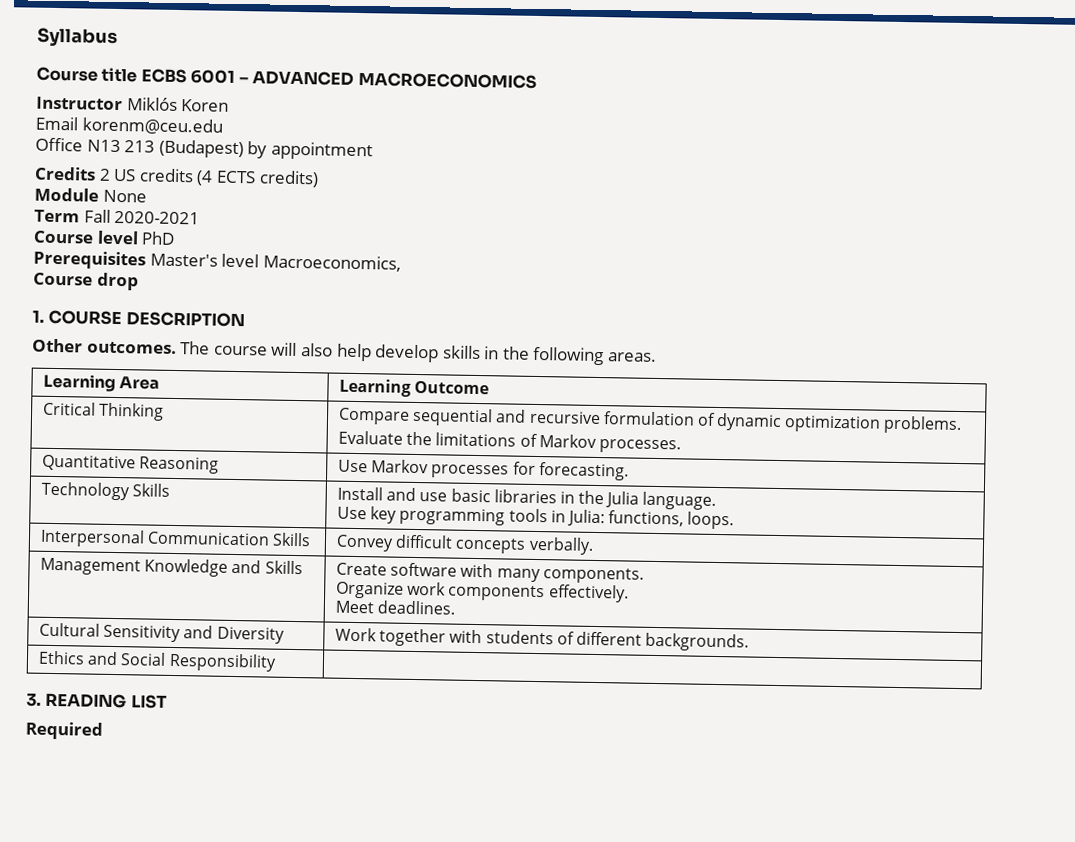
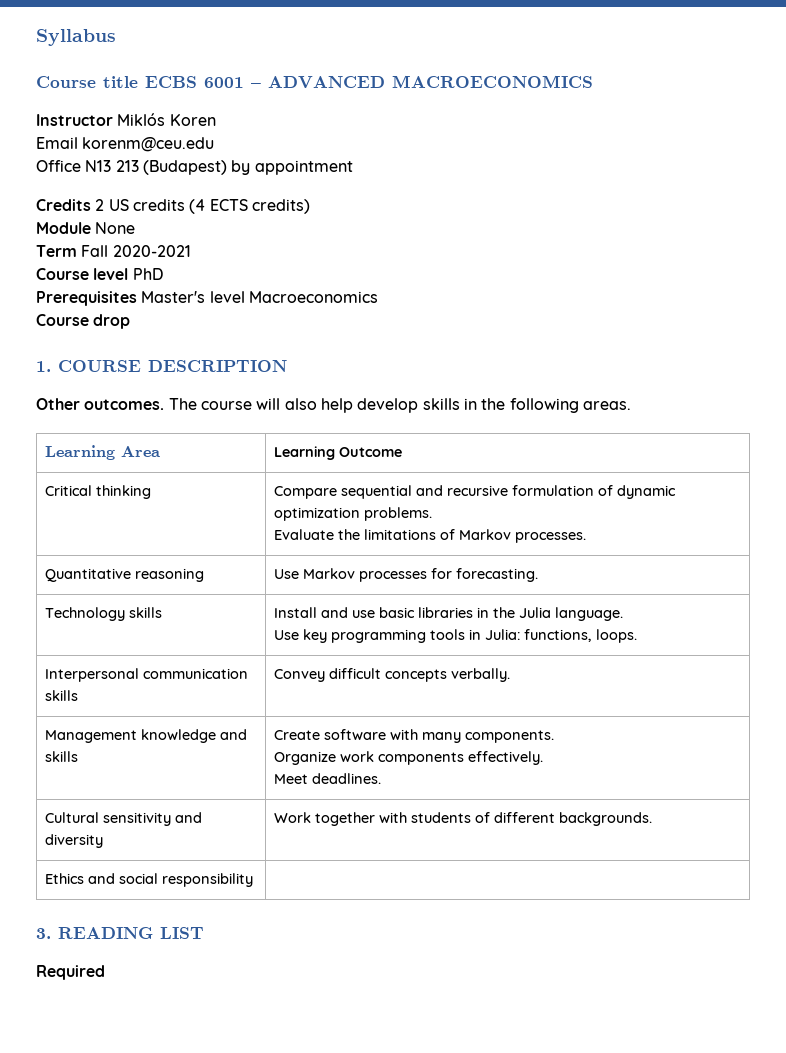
- Prerequisites Master's level Macroeconomics,
+ Prerequisites Master's level Macroeconomics
- Critical Thinking | Compare sequential and recursive formulation of dynamic optimization problems.
+ Critical thinking | Compare sequential and recursive formulation of dynamic optimization problems.
- Quantitative Reasoning | Use Markov processes for forecasting.
+ Quantitative reasoning | Use Markov processes for forecasting.
- Technology Skills | Install and use basic libraries in the Julia language.
+ Technology skills | Install and use basic libraries in the Julia language.
- Interpersonal Communication Skills | Convey difficult concepts verbally.
+ Interpersonal communication skills | Convey difficult concepts verbally.
- Management Knowledge and Skills | Create software with many components.
+ Management knowledge and skills | Create software with many components.
- Cultural Sensitivity and Diversity | Work together with students of different backgrounds.
+ Cultural sensitivity and diversity | Work together with students of different backgrounds.
- Ethics and Social Responsibility |
+ Ethics and social responsibility |

